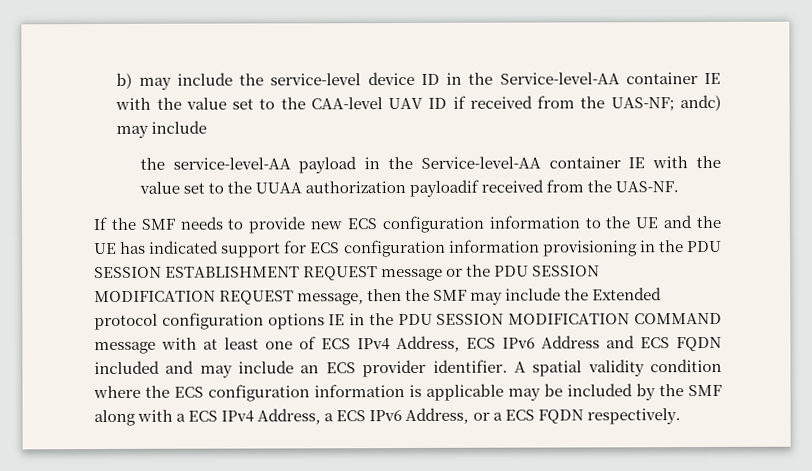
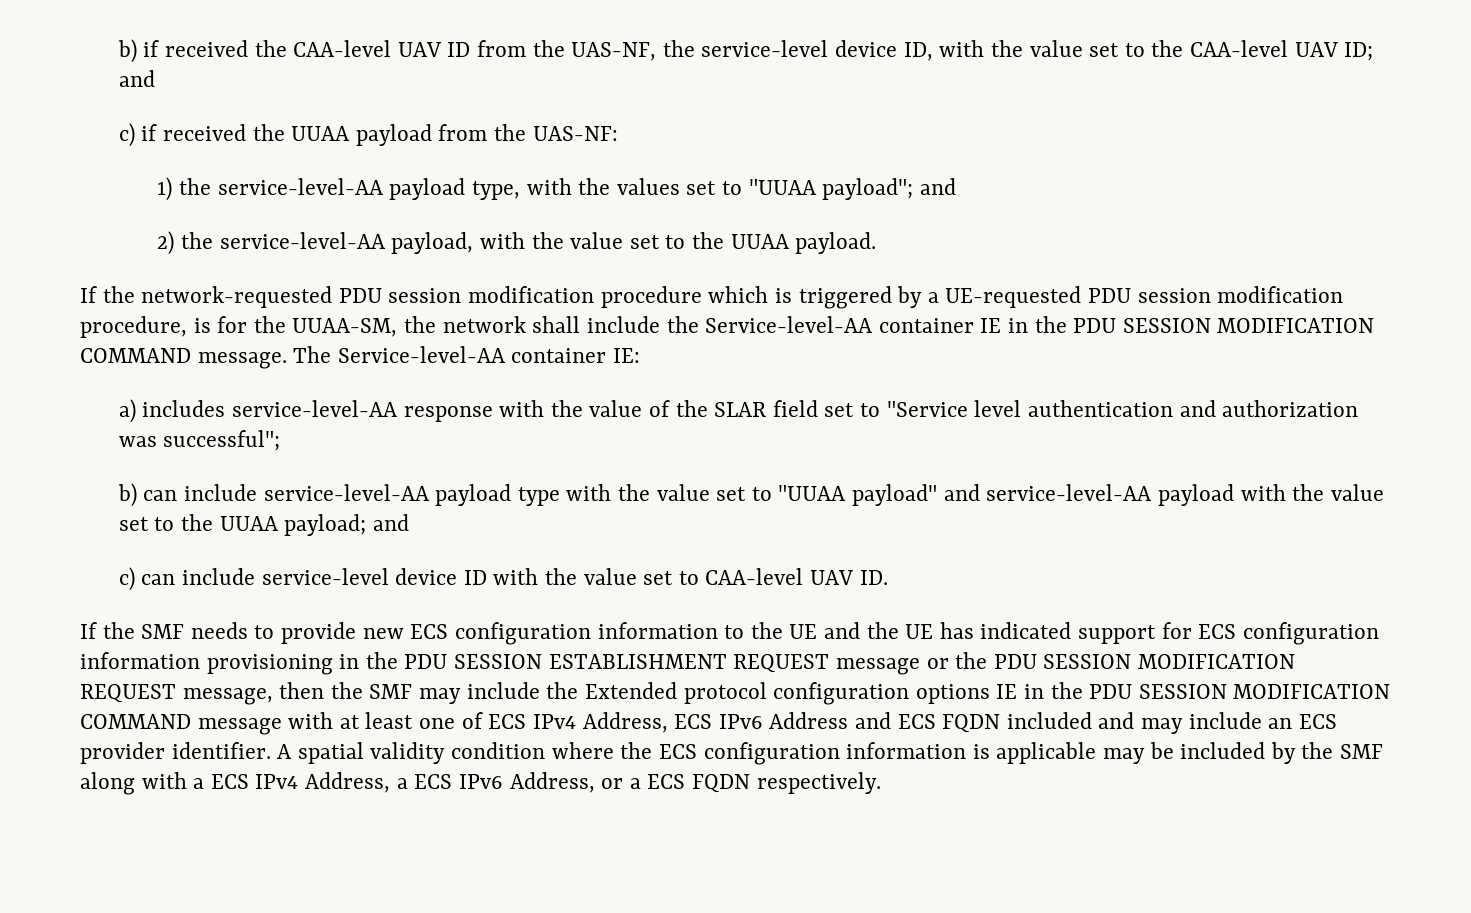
- b) may include the service-level device ID in the Service-level-AA container IE with the value set to the CAA-level UAV ID if received from the UAS-NF; andc) may include
- the service-level-AA payload in the Service-level-AA container IE with the value set to the UUAA authorization payloadif received from the UAS-NF.
+ b) if received the CAA-level UAV ID from the UAS-NF, the service-level device ID, with the value set to the CAA-level UAV ID; and
+ c) if received the UUAA payload from the UAS-NF:
+ 1) the service-level-AA payload type, with the values set to "UUAA payload"; and
+ 2) the service-level-AA payload, with the value set to the UUAA payload.
+ If the network-requested PDU session modification procedure which is triggered by a UE-requested PDU session modification procedure, is for the UUAA-SM, the network shall include the Service-level-AA container IE in the PDU SESSION MODIFICATION COMMAND message. The Service-level-AA container IE:
+ a) includes service-level-AA response with the value of the SLAR field set to "Service level authentication and authorization was successful";
+ b) can include service-level-AA payload type with the value set to "UUAA payload" and service-level-AA payload with the value set to the UUAA payload; and
+ c) can include service-level device ID with the value set to CAA-level UAV ID.

